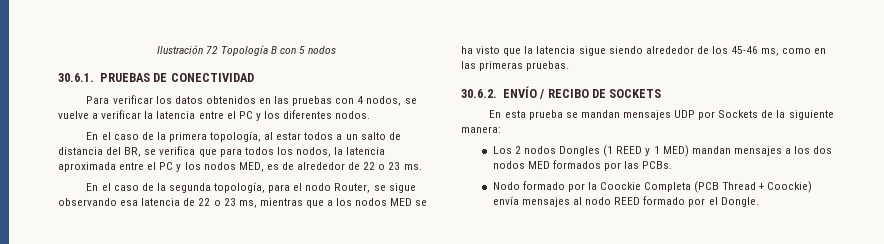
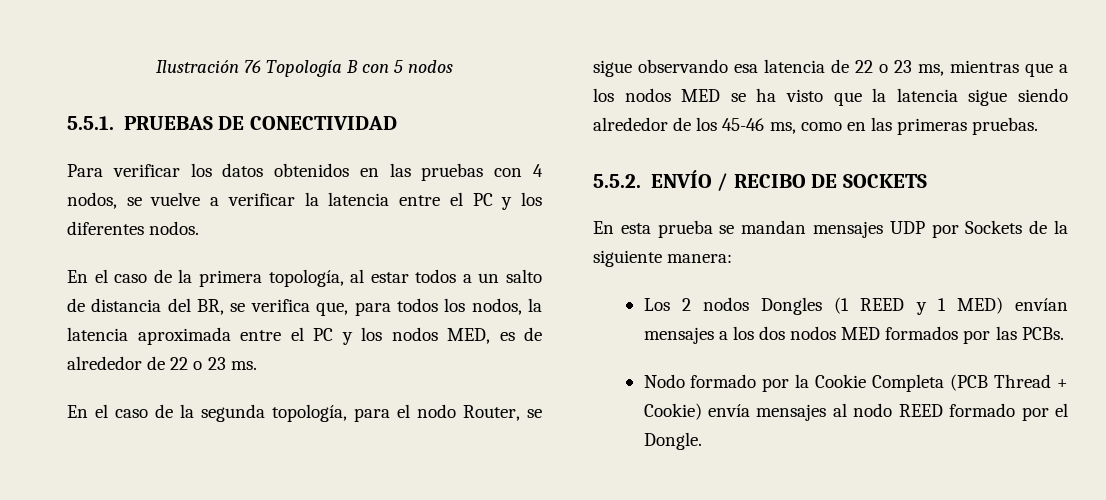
- Ilustración 72 Topología B con 5 nodos
+ Ilustración 76 Topología B con 5 nodos
- 30.6.1. PRUEBAS DE CONECTIVIDAD
+ 5.5.1. PRUEBAS DE CONECTIVIDAD
- En el caso de la primera topología, al estar todos a un salto de distancia del BR, se verifica que para todos los nodos, la latencia aproximada entre el PC y los nodos MED, es de alrededor de 22 o 23 ms.
+ En el caso de la primera topología, al estar todos a un salto de distancia del BR, se verifica que, para todos los nodos, la latencia aproximada entre el PC y los nodos MED, es de alrededor de 22 o 23 ms.
- 30.6.2. ENVÍO / RECIBO DE SOCKETS
+ 5.5.2. ENVÍO / RECIBO DE SOCKETS
- Los 2 nodos Dongles (1 REED y 1 MED) mandan mensajes a los dos nodos MED formados por las PCBs.
+ Los 2 nodos Dongles (1 REED y 1 MED) envían mensajes a los dos nodos MED formados por las PCBs.
- Nodo formado por la Coockie Completa (PCB Thread + Coockie) envía mensajes al nodo REED formado por el Dongle.
+ Nodo formado por la Cookie Completa (PCB Thread + Cookie) envía mensajes al nodo REED formado por el Dongle.

